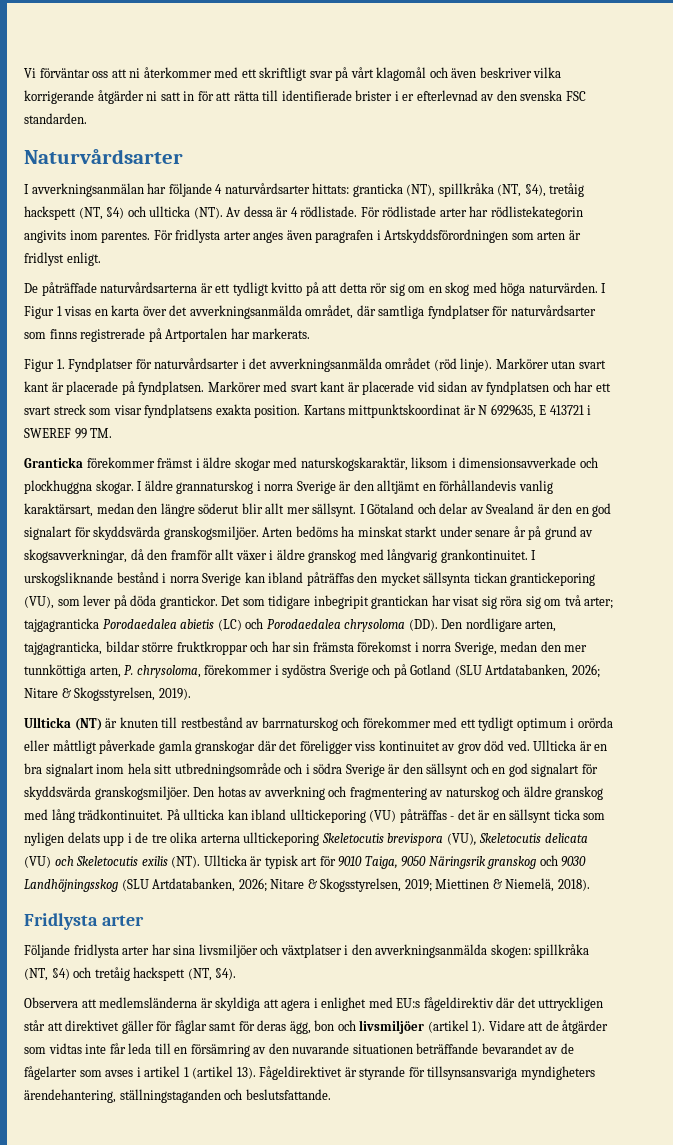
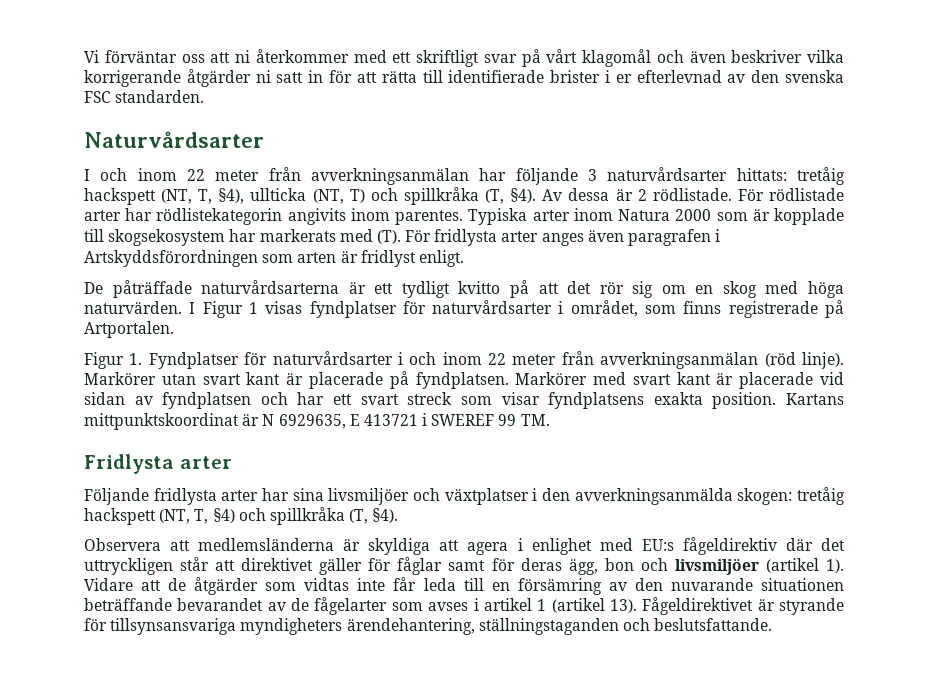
- I avverkningsanmälan har följande 4 naturvårdsarter hittats: granticka (NT), spillkråka (NT, §4), tretåig hackspett (NT, §4) och ullticka (NT). Av dessa är 4 rödlistade.
+ I och inom 22 meter från avverkningsanmälan har följande 3 naturvårdsarter hittats: tretåig hackspett (NT, T, §4), ullticka (NT, T) och spillkråka (T, §4). Av dessa är 2 rödlistade.
- För fridlysta arter anges även paragrafen i Artskyddsförordningen som arten är fridlyst enligt.
+ Typiska arter inom Natura 2000 som är kopplade till skogsekosystem har markerats med (T). För fridlysta arter anges även paragrafen i Artskyddsförordningen som arten är fridlyst enligt.
- De påträffade naturvårdsarterna är ett tydligt kvitto på att detta rör sig om en skog med höga naturvärden.
+ De påträffade naturvårdsarterna är ett tydligt kvitto på att det rör sig om en skog med höga naturvärden.
- I Figur 1 visas en karta över det avverkningsanmälda området, där samtliga fyndplatser för naturvårdsarter som finns registrerade på Artportalen har markerats.
+ I Figur 1 visas fyndplatser för naturvårdsarter i området, som finns registrerade på Artportalen.
- Figur 1. Fyndplatser för naturvårdsarter i det avverkningsanmälda området (röd linje).
+ Figur 1. Fyndplatser för naturvårdsarter i och inom 22 meter från avverkningsanmälan (röd linje).
- Granticka förekommer främst i äldre skogar med naturskogskaraktär, liksom i dimensionsavverkade och plockhuggna skogar. I äldre grannaturskog i norra Sverige är den alltjämt en förhållandevis vanlig karaktärsart, medan den längre söderut blir allt mer sällsynt. I Götaland och delar av Svealand är den en god signalart för skyddsvärda granskogsmiljöer. Arten bedöms ha minskat starkt under senare år på grund av skogsavverkningar, då den framför allt växer i äldre granskog med långvarig grankontinuitet. I urskogsliknande bestånd i norra Sverige kan ibland påträffas den mycket sällsynta tickan grantickeporing (VU), som lever på döda grantickor. Det som tidigare inbegripit grantickan har visat sig röra sig om två arter; tajgagranticka Porodaedalea abietis (LC) och Porodaedalea chrysoloma (DD). Den nordligare arten, tajgagranticka, bildar större fruktkroppar och har sin främsta förekomst i norra Sverige, medan den mer tunnköttiga arten, P. chrysoloma, förekommer i sydöstra Sverige och på Gotland (SLU Artdatabanken, 2026; Nitare & Skogsstyrelsen, 2019).
- Ullticka (NT) är knuten till restbestånd av barrnaturskog och förekommer med ett tydligt optimum i orörda eller måttligt påverkade gamla granskogar där det föreligger viss kontinuitet av grov död ved. Ullticka är en bra signalart inom hela sitt utbredningsområde och i södra Sverige är den sällsynt och en god signalart för skyddsvärda granskogsmiljöer. Den hotas av avverkning och fragmentering av naturskog och äldre granskog med lång trädkontinuitet. På ullticka kan ibland ulltickeporing (VU) påträffas - det är en sällsynt ticka som nyligen delats upp i de tre olika arterna ulltickeporing Skeletocutis brevispora (VU), Skeletocutis delicata (VU) och Skeletocutis exilis (NT). Ullticka är typisk art för 9010 Taiga, 9050 Näringsrik granskog och 9030 Landhöjningsskog (SLU Artdatabanken, 2026; Nitare & Skogsstyrelsen, 2019; Miettinen & Niemelä, 2018).
- Följande fridlysta arter har sina livsmiljöer och växtplatser i den avverkningsanmälda skogen: spillkråka (NT, §4) och tretåig hackspett (NT, §4).
+ Följande fridlysta arter har sina livsmiljöer och växtplatser i den avverkningsanmälda skogen: tretåig hackspett (NT, T, §4) och spillkråka (T, §4).

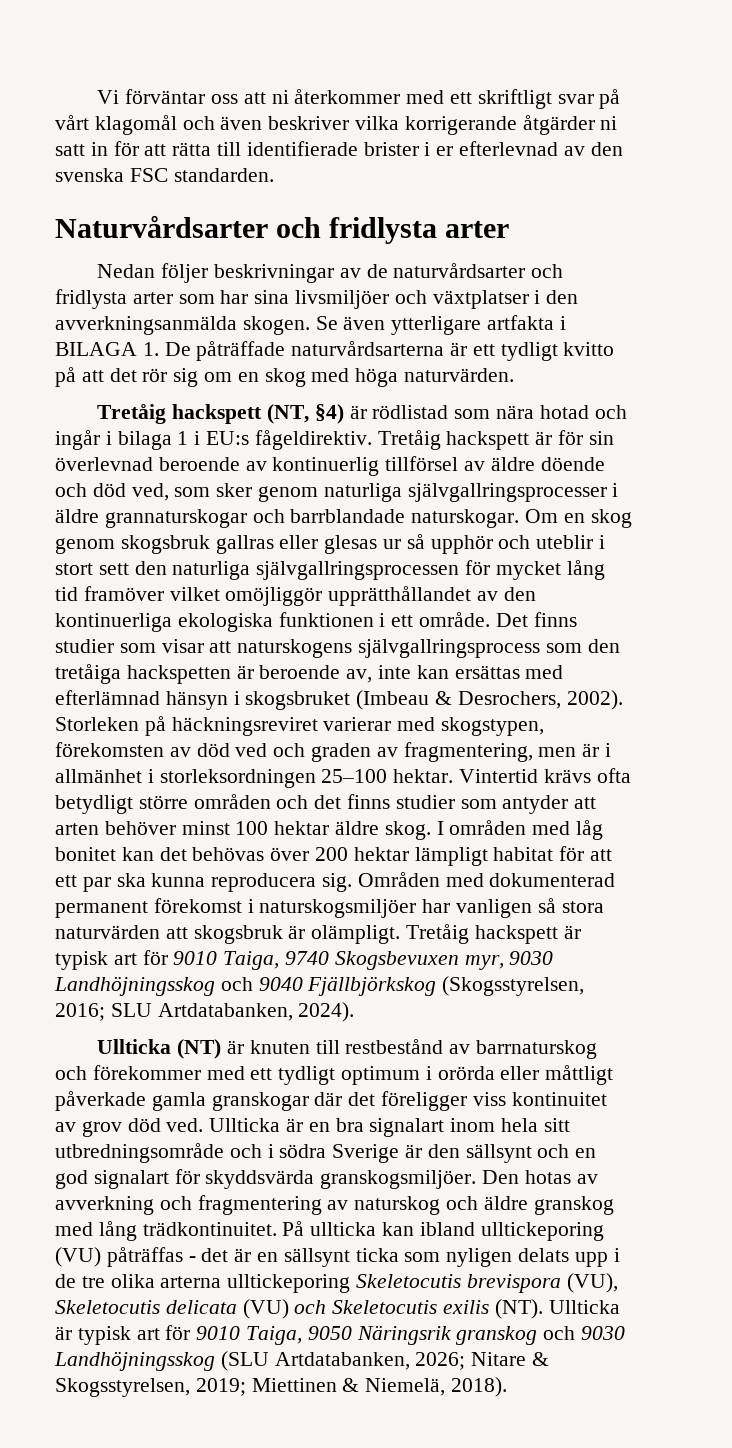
- Naturvårdsarter
- I och inom 22 meter från avverkningsanmälan har följande 3 naturvårdsarter hittats: tretåig hackspett (NT, T, §4), ullticka (NT, T) och spillkråka (T, §4). Av dessa är 2 rödlistade. För rödlistade arter har rödlistekategorin angivits inom parentes. Typiska arter inom Natura 2000 som är kopplade till skogsekosystem har markerats med (T). För fridlysta arter anges även paragrafen i Artskyddsförordningen som arten är fridlyst enligt.
- De påträffade naturvårdsarterna är ett tydligt kvitto på att det rör sig om en skog med höga naturvärden. I Figur 1 visas fyndplatser för naturvårdsarter i området, som finns registrerade på Artportalen.
- Figur 1. Fyndplatser för naturvårdsarter i och inom 22 meter från avverkningsanmälan (röd linje). Markörer utan svart kant är placerade på fyndplatsen. Markörer med svart kant är placerade vid sidan av fyndplatsen och har ett svart streck som visar fyndplatsens exakta position. Kartans mittpunktskoordinat är N 6929635, E 413721 i SWEREF 99 TM.
- Fridlysta arter
- Följande fridlysta arter har sina livsmiljöer och växtplatser i den avverkningsanmälda skogen: tretåig hackspett (NT, T, §4) och spillkråka (T, §4).
- Observera att medlemsländerna är skyldiga att agera i enlighet med EU:s fågeldirektiv där det uttryckligen står att direktivet gäller för fåglar samt för deras ägg, bon och livsmiljöer (artikel 1). Vidare att de åtgärder som vidtas inte får leda till en försämring av den nuvarande situationen beträffande bevarandet av de fågelarter som avses i artikel 1 (artikel 13). Fågeldirektivet är styrande för tillsynsansvariga myndigheters ärendehantering, ställningstaganden och beslutsfattande.
+ Naturvårdsarter och fridlysta arter
+ Nedan följer beskrivningar av de naturvårdsarter och fridlysta arter som har sina livsmiljöer och växtplatser i den avverkningsanmälda skogen. Se även ytterligare artfakta i BILAGA 1. De påträffade naturvårdsarterna är ett tydligt kvitto på att det rör sig om en skog med höga naturvärden.
+ Tretåig hackspett (NT, §4) är rödlistad som nära hotad och ingår i bilaga 1 i EU:s fågeldirektiv. Tretåig hackspett är för sin överlevnad beroende av kontinuerlig tillförsel av äldre döende och död ved, som sker genom naturliga självgallringsprocesser i äldre grannaturskogar och barrblandade naturskogar. Om en skog genom skogsbruk gallras eller glesas ur så upphör och uteblir i stort sett den naturliga självgallringsprocessen för mycket lång tid framöver vilket omöjliggör upprätthållandet av den kontinuerliga ekologiska funktionen i ett område. Det finns studier som visar att naturskogens självgallringsprocess som den tretåiga hackspetten är beroende av, inte kan ersättas med efterlämnad hänsyn i skogsbruket (Imbeau & Desrochers, 2002). Storleken på häckningsreviret varierar med skogstypen, förekomsten av död ved och graden av fragmentering, men är i allmänhet i storleksordningen 25–100 hektar. Vintertid krävs ofta betydligt större områden och det finns studier som antyder att arten behöver minst 100 hektar äldre skog. I områden med låg bonitet kan det behövas över 200 hektar lämpligt habitat för att ett par ska kunna reproducera sig. Områden med dokumenterad permanent förekomst i naturskogsmiljöer har vanligen så stora naturvärden att skogsbruk är olämpligt. Tretåig hackspett är typisk art för 9010 Taiga, 9740 Skogsbevuxen myr, 9030 Landhöjningsskog och 9040 Fjällbjörkskog (Skogsstyrelsen, 2016; SLU Artdatabanken, 2024).
+ Ullticka (NT) är knuten till restbestånd av barrnaturskog och förekommer med ett tydligt optimum i orörda eller måttligt påverkade gamla granskogar där det föreligger viss kontinuitet av grov död ved. Ullticka är en bra signalart inom hela sitt utbredningsområde och i södra Sverige är den sällsynt och en god signalart för skyddsvärda granskogsmiljöer. Den hotas av avverkning och fragmentering av naturskog och äldre granskog med lång trädkontinuitet. På ullticka kan ibland ulltickeporing (VU) påträffas - det är en sällsynt ticka som nyligen delats upp i de tre olika arterna ulltickeporing Skeletocutis brevispora (VU), Skeletocutis delicata (VU) och Skeletocutis exilis (NT). Ullticka är typisk art för 9010 Taiga, 9050 Näringsrik granskog och 9030 Landhöjningsskog (SLU Artdatabanken, 2026; Nitare & Skogsstyrelsen, 2019; Miettinen & Niemelä, 2018).

